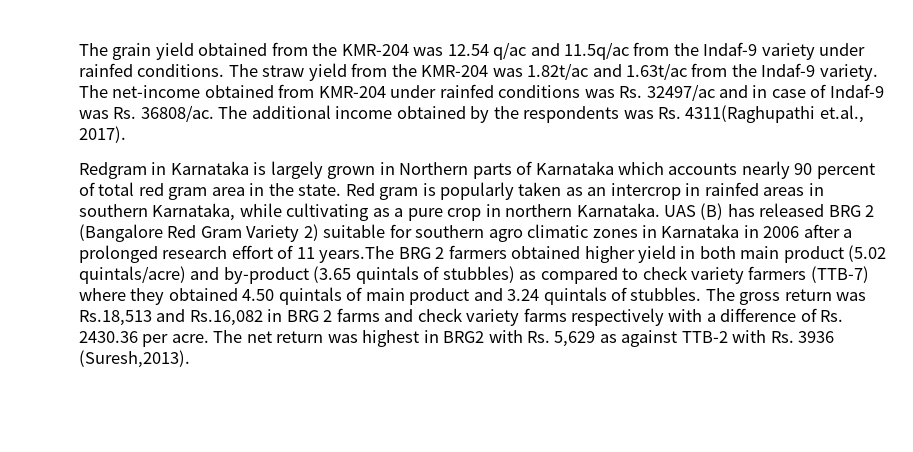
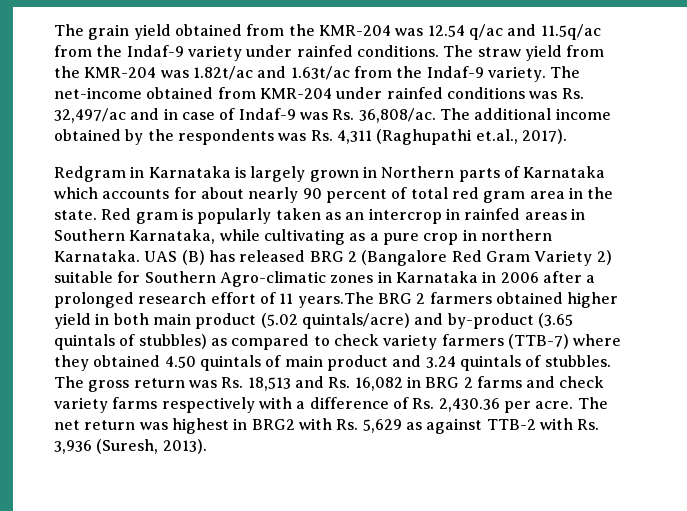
- The net-income obtained from KMR-204 under rainfed conditions was Rs. 32497/ac and in case of Indaf-9 was Rs. 36808/ac.
+ The net-income obtained from KMR-204 under rainfed conditions was Rs. 32,497/ac and in case of Indaf-9 was Rs. 36,808/ac.
- The additional income obtained by the respondents was Rs. 4311(Raghupathi et.al., 2017).
+ The additional income obtained by the respondents was Rs. 4,311 (Raghupathi et.al., 2017).
- Redgram in Karnataka is largely grown in Northern parts of Karnataka which accounts nearly 90 percent of total red gram area in the state.
+ Redgram in Karnataka is largely grown in Northern parts of Karnataka which accounts for about nearly 90 percent of total red gram area in the state.
- Red gram is popularly taken as an intercrop in rainfed areas in southern Karnataka, while cultivating as a pure crop in northern Karnataka.
+ Red gram is popularly taken as an intercrop in rainfed areas in Southern Karnataka, while cultivating as a pure crop in northern Karnataka.
- UAS (B) has released BRG 2 (Bangalore Red Gram Variety 2) suitable for southern agro climatic zones in Karnataka in 2006 after a prolonged research effort of 11 years.The BRG 2 farmers obtained higher yield in both main product (5.02 quintals/acre) and by-product (3.65 quintals of stubbles) as compared to check variety farmers (TTB-7) where they obtained 4.50 quintals of main product and 3.24 quintals of stubbles.
+ UAS (B) has released BRG 2 (Bangalore Red Gram Variety 2) suitable for Southern Agro-climatic zones in Karnataka in 2006 after a prolonged research effort of 11 years.The BRG 2 farmers obtained higher yield in both main product (5.02 quintals/acre) and by-product (3.65 quintals of stubbles) as compared to check variety farmers (TTB-7) where they obtained 4.50 quintals of main product and 3.24 quintals of stubbles.
- The gross return was Rs.18,513 and Rs.16,082 in BRG 2 farms and check variety farms respectively with a difference of Rs. 2430.36 per acre.
+ The gross return was Rs. 18,513 and Rs. 16,082 in BRG 2 farms and check variety farms respectively with a difference of Rs. 2,430.36 per acre.
- The net return was highest in BRG2 with Rs. 5,629 as against TTB-2 with Rs. 3936 (Suresh,2013).
+ The net return was highest in BRG2 with Rs. 5,629 as against TTB-2 with Rs. 3,936 (Suresh, 2013).

